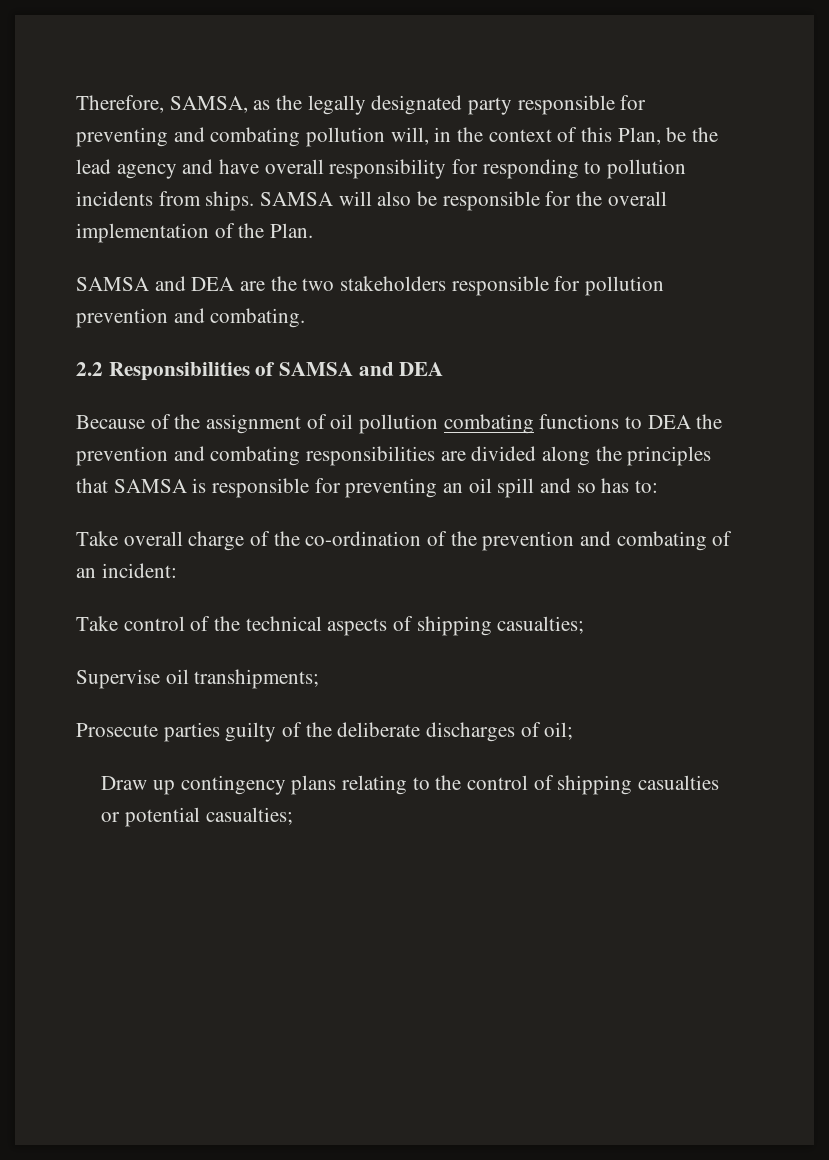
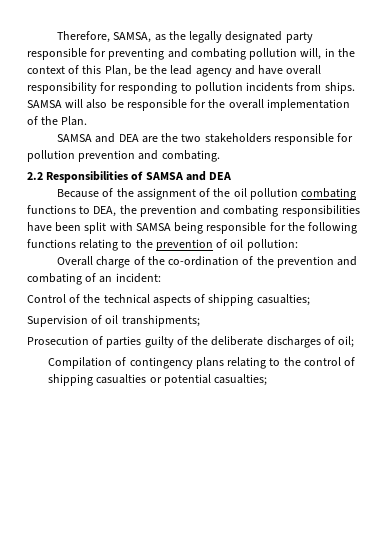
- Because of the assignment of oil pollution combating functions to DEA the prevention and combating responsibilities are divided along the principles that SAMSA is responsible for preventing an oil spill and so has to:
- Take overall charge of the co-ordination of the prevention and combating of an incident:
+ Because of the assignment of the oil pollution combating functions to DEA, the prevention and combating responsibilities have been split with SAMSA being responsible for the following functions relating to the prevention of oil pollution:
+ Overall charge of the co-ordination of the prevention and combating of an incident:
- Take control of the technical aspects of shipping casualties;
+ Control of the technical aspects of shipping casualties;
- Supervise oil transhipments;
+ Supervision of oil transhipments;
- Prosecute parties guilty of the deliberate discharges of oil;
+ Prosecution of parties guilty of the deliberate discharges of oil;
- Draw up contingency plans relating to the control of shipping casualties or potential casualties;
+ Compilation of contingency plans relating to the control of shipping casualties or potential casualties;

